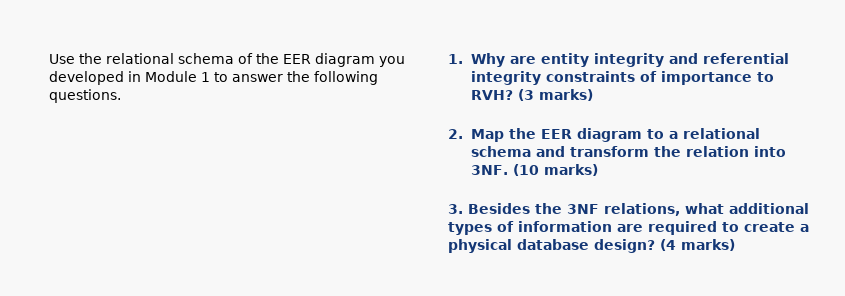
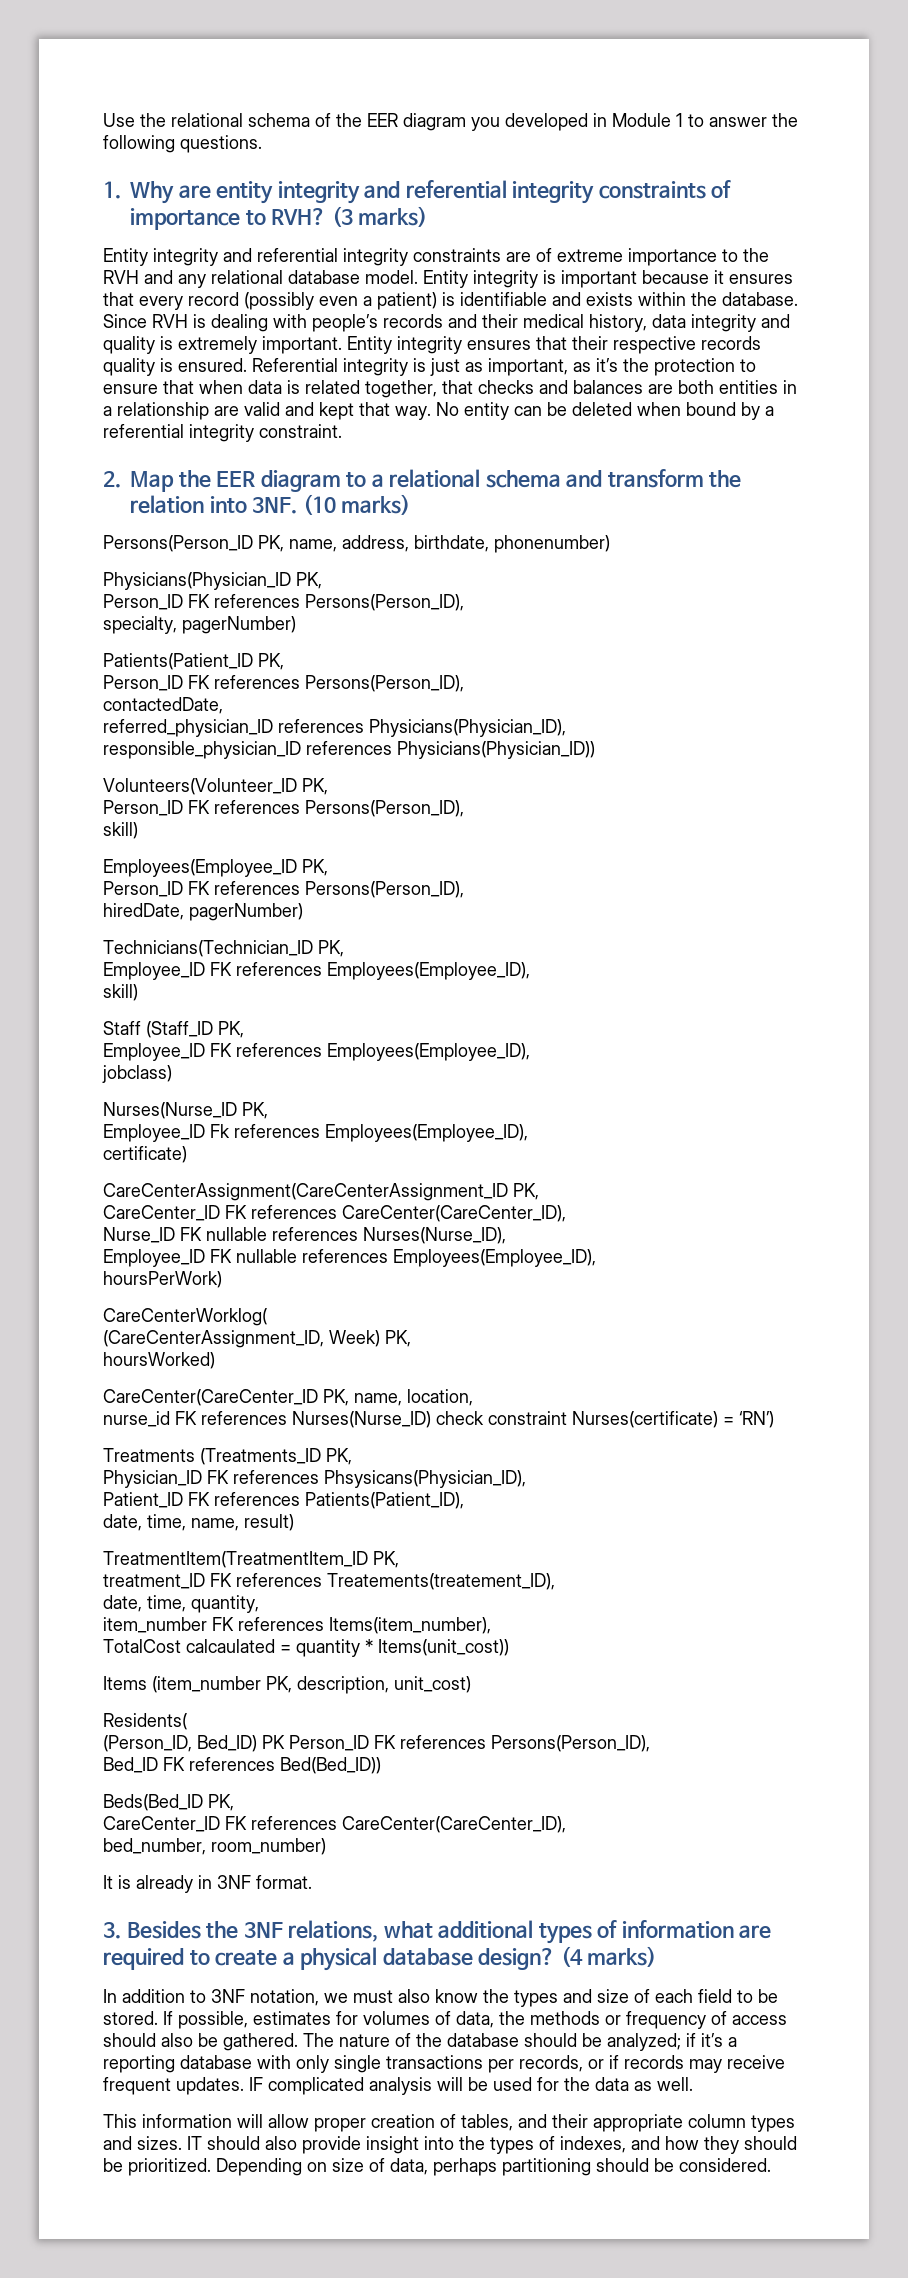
+ Entity integrity and referential integrity constraints are of extreme importance to the RVH and any relational database model. Entity integrity is important because it ensures that every record (possibly even a patient) is identifiable and exists within the database. Since RVH is dealing with people’s records and their medical history, data integrity and quality is extremely important. Entity integrity ensures that their respective records quality is ensured. Referential integrity is just as important, as it’s the protection to ensure that when data is related together, that checks and balances are both entities in a relationship are valid and kept that way. No entity can be deleted when bound by a referential integrity constraint.
+ Persons(Person_ID PK, name, address, birthdate, phonenumber)
+ Physicians(Physician_ID PK,
+ Person_ID FK references Persons(Person_ID),
+ specialty, pagerNumber)
+ Patients(Patient_ID PK,
+ Person_ID FK references Persons(Person_ID),
+ contactedDate,
+ referred_physician_ID references Physicians(Physician_ID),
+ responsible_physician_ID references Physicians(Physician_ID))
+ Volunteers(Volunteer_ID PK,
+ Person_ID FK references Persons(Person_ID),
+ skill)
+ Employees(Employee_ID PK,
+ Person_ID FK references Persons(Person_ID),
+ hiredDate, pagerNumber)
+ Technicians(Technician_ID PK,
+ Employee_ID FK references Employees(Employee_ID),
+ skill)
+ Staff (Staff_ID PK,
+ Employee_ID FK references Employees(Employee_ID),
+ jobclass)
+ Nurses(Nurse_ID PK,
+ Employee_ID Fk references Employees(Employee_ID),
+ certificate)
+ CareCenterAssignment(CareCenterAssignment_ID PK,
+ CareCenter_ID FK references CareCenter(CareCenter_ID),
+ Nurse_ID FK nullable references Nurses(Nurse_ID),
+ Employee_ID FK nullable references Employees(Employee_ID),
+ hoursPerWork)
+ CareCenterWorklog(
+ (CareCenterAssignment_ID, Week) PK,
+ hoursWorked)
+ CareCenter(CareCenter_ID PK, name, location,
+ nurse_id FK references Nurses(Nurse_ID) check constraint Nurses(certificate) = ‘RN’)
+ Treatments (Treatments_ID PK,
+ Physician_ID FK references Phsysicans(Physician_ID),
+ Patient_ID FK references Patients(Patient_ID),
+ date, time, name, result)
+ TreatmentItem(TreatmentItem_ID PK,
+ treatment_ID FK references Treatements(treatement_ID),
+ date, time, quantity,
+ item_number FK references Items(item_number),
+ TotalCost calcaulated = quantity * Items(unit_cost))
+ Items (item_number PK, description, unit_cost)
+ Residents(
+ (Person_ID, Bed_ID) PK Person_ID FK references Persons(Person_ID),
+ Bed_ID FK references Bed(Bed_ID))
+ Beds(Bed_ID PK,
+ CareCenter_ID FK references CareCenter(CareCenter_ID),
+ bed_number, room_number)
+ It is already in 3NF format.
+ In addition to 3NF notation, we must also know the types and size of each field to be stored. If possible, estimates for volumes of data, the methods or frequency of access should also be gathered. The nature of the database should be analyzed; if it’s a reporting database with only single transactions per records, or if records may receive frequent updates. IF complicated analysis will be used for the data as well.
+ This information will allow proper creation of tables, and their appropriate column types and sizes. IT should also provide insight into the types of indexes, and how they should be prioritized. Depending on size of data, perhaps partitioning should be considered.

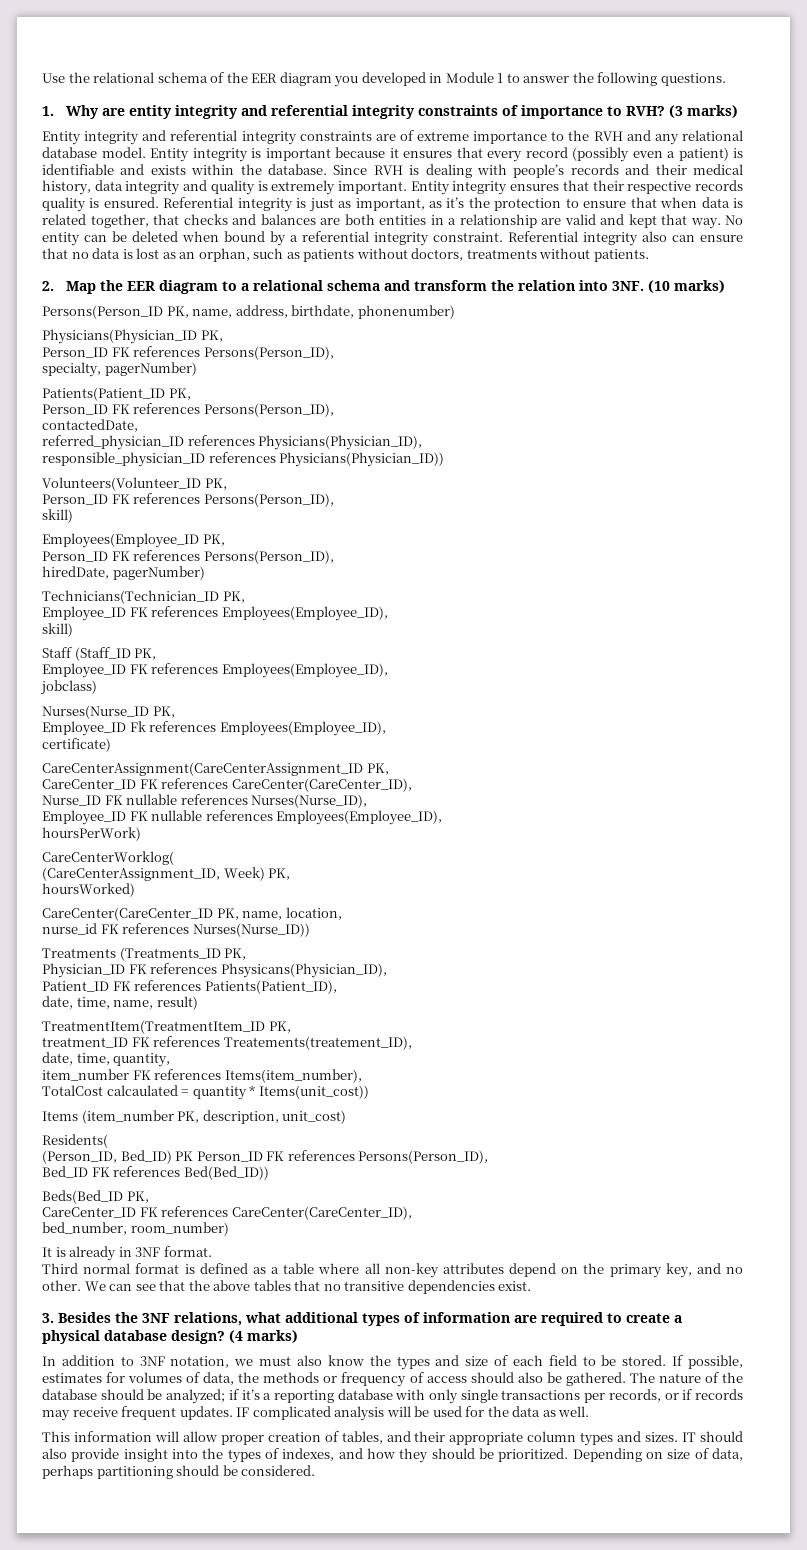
+ Referential integrity also can ensure that no data is lost as an orphan, such as patients without doctors, treatments without patients.
- nurse_id FK references Nurses(Nurse_ID) check constraint Nurses(certificate) = ‘RN’)
+ nurse_id FK references Nurses(Nurse_ID))
+ Third normal format is defined as a table where all non-key attributes depend on the primary key, and no other. We can see that the above tables that no transitive dependencies exist.

